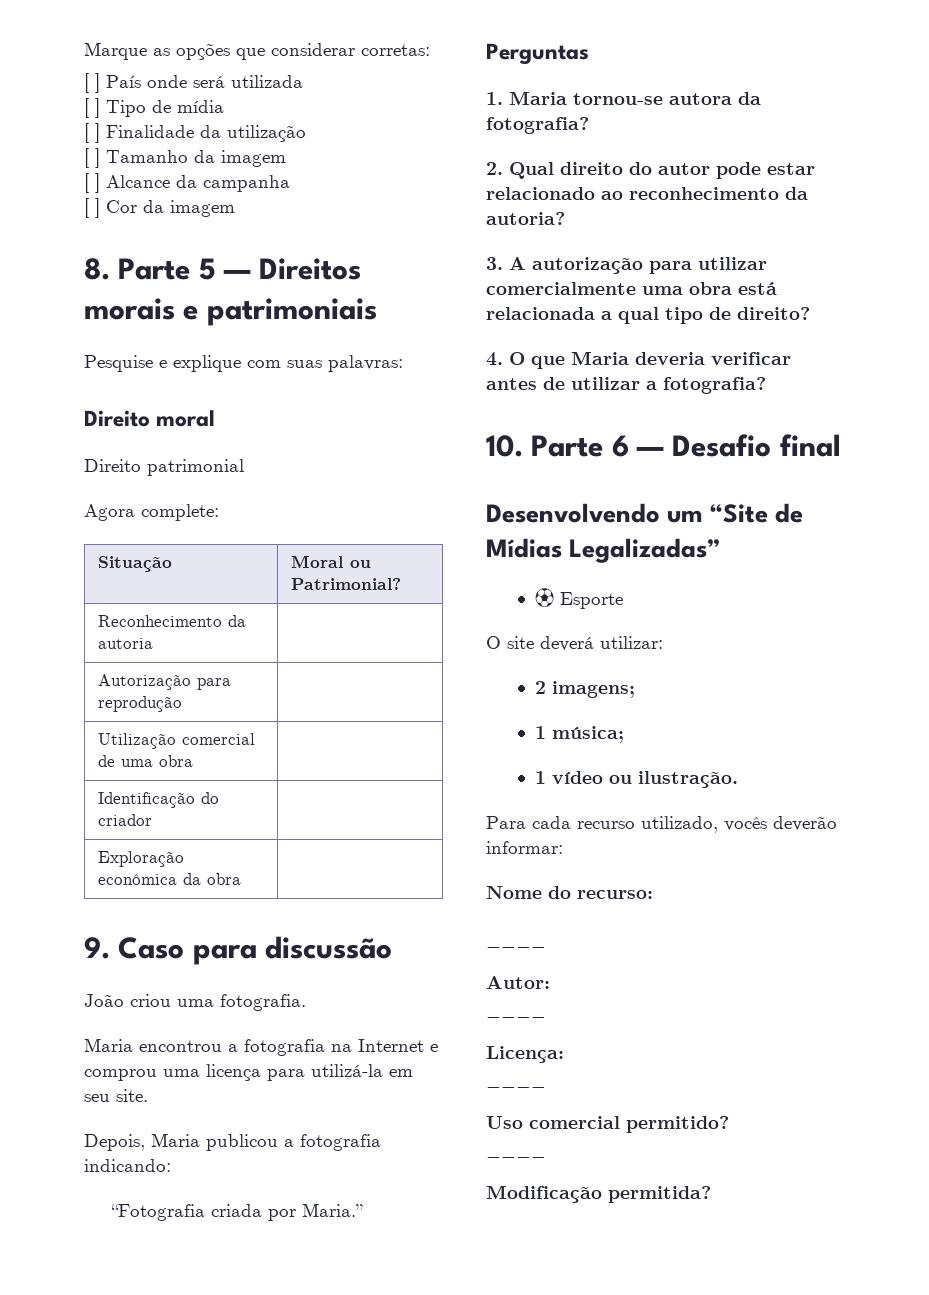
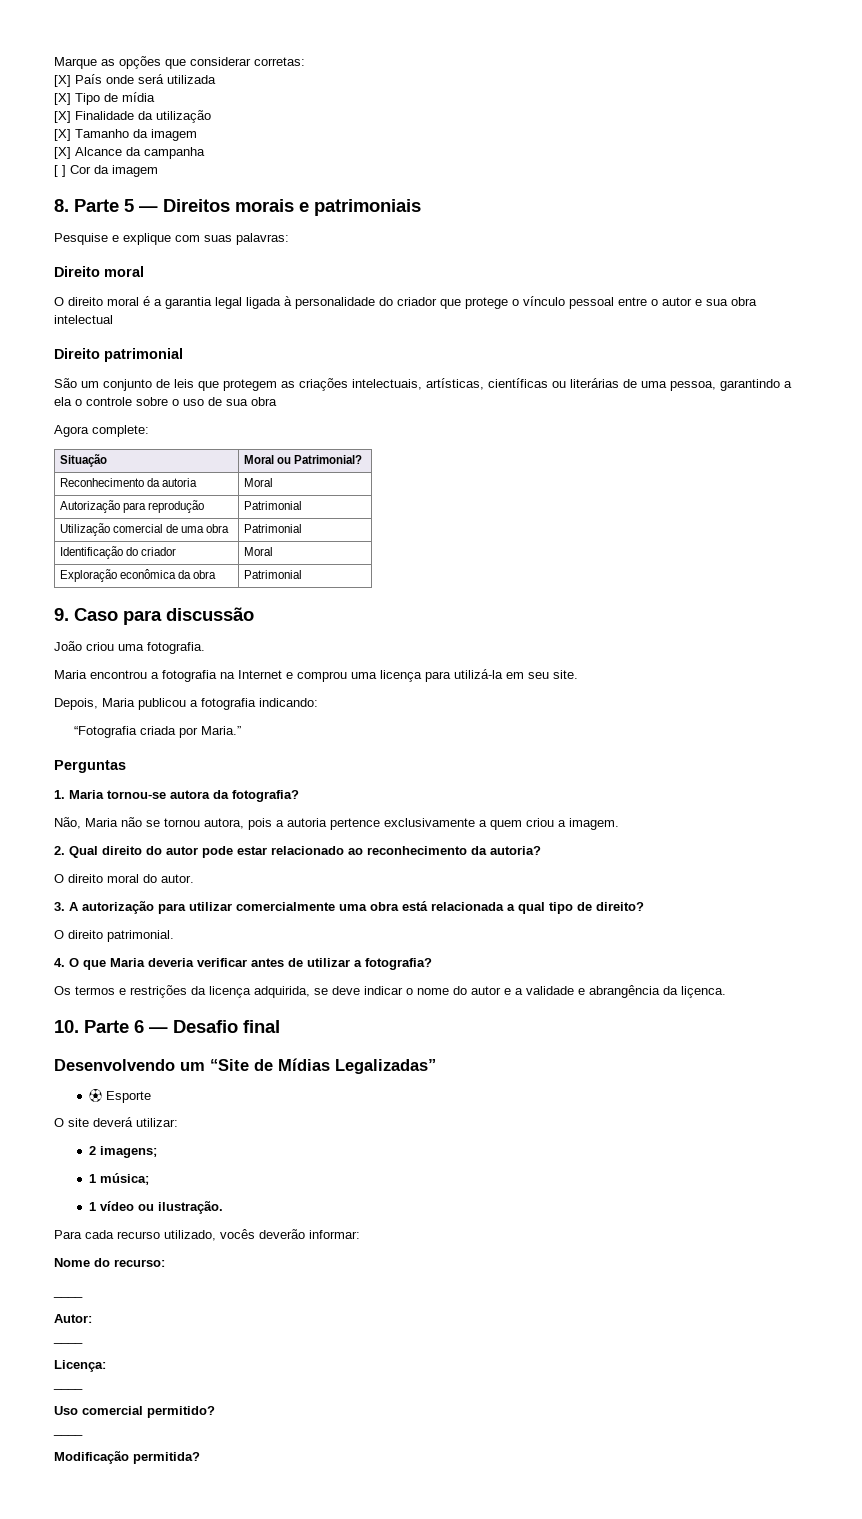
- [ ] País onde será utilizada
+ [X] País onde será utilizada
- [ ] Tipo de mídia
+ [X] Tipo de mídia
- [ ] Finalidade da utilização
+ [X] Finalidade da utilização
- [ ] Tamanho da imagem
+ [X] Tamanho da imagem
- [ ] Alcance da campanha
+ [X] Alcance da campanha
+ O direito moral é a garantia legal ligada à personalidade do criador que protege o vínculo pessoal entre o autor e sua obra intelectual
  Direito patrimonial
+ São um conjunto de leis que protegem as criações intelectuais, artísticas, científicas ou literárias de uma pessoa, garantindo a ela o controle sobre o uso de sua obra
- Reconhecimento da autoria |
+ Reconhecimento da autoria | Moral
- Autorização para reprodução |
+ Autorização para reprodução | Patrimonial
- Utilização comercial de uma obra |
+ Utilização comercial de uma obra | Patrimonial
- Identificação do criador |
+ Identificação do criador | Moral
- Exploração econômica da obra |
+ Exploração econômica da obra | Patrimonial
+ Não, Maria não se tornou autora, pois a autoria pertence exclusivamente a quem criou a imagem.
+ O direito moral do autor.
+ O direito patrimonial.
+ Os termos e restrições da licença adquirida, se deve indicar o nome do autor e a validade e abrangência da liçenca.

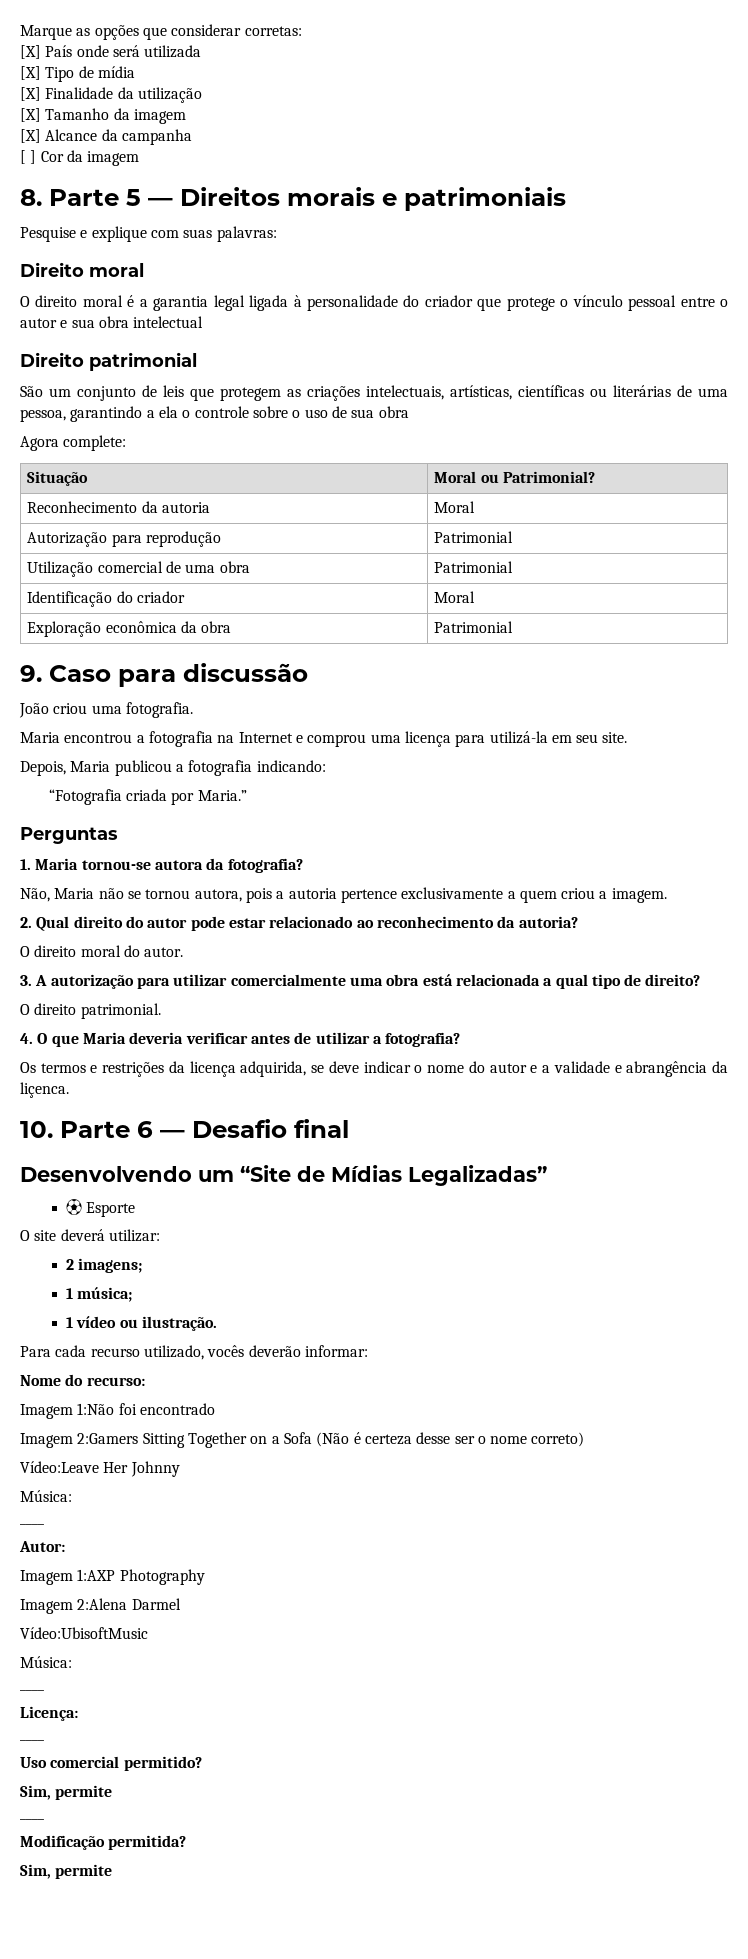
  Nome do recurso:
+ Imagem 1:Não foi encontrado
+ Imagem 2:Gamers Sitting Together on a Sofa (Não é certeza desse ser o nome correto)
+ Vídeo:Leave Her Johnny
+ Música:
  ____
  Autor:
+ Imagem 1:AXP Photography
+ Imagem 2:Alena Darmel
+ Vídeo:UbisoftMusic
+ Música:
  Uso comercial permitido?
+ Sim, permite
  Modificação permitida?
+ Sim, permite

